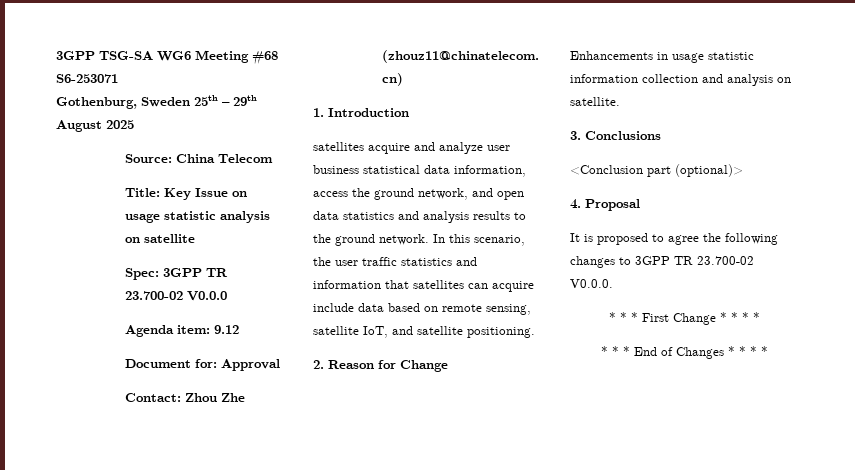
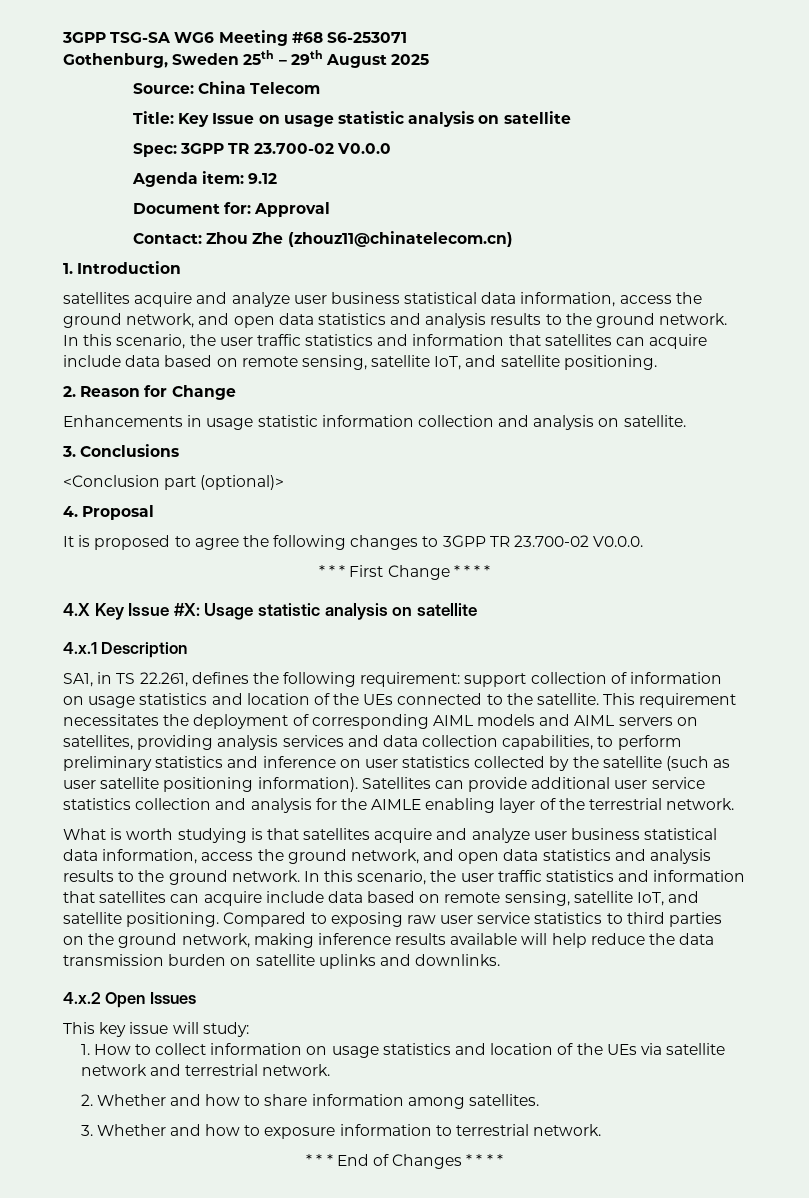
+ 4.X Key Issue #X: Usage statistic analysis on satellite
+ 4.x.1 Description
+ SA1, in TS 22.261, defines the following requirement: support collection of information on usage statistics and location of the UEs connected to the satellite. This requirement necessitates the deployment of corresponding AIML models and AIML servers on satellites, providing analysis services and data collection capabilities, to perform preliminary statistics and inference on user statistics collected by the satellite (such as user satellite positioning information). Satellites can provide additional user service statistics collection and analysis for the AIMLE enabling layer of the terrestrial network.
+ What is worth studying is that satellites acquire and analyze user business statistical data information, access the ground network, and open data statistics and analysis results to the ground network. In this scenario, the user traffic statistics and information that satellites can acquire include data based on remote sensing, satellite IoT, and satellite positioning. Compared to exposing raw user service statistics to third parties on the ground network, making inference results available will help reduce the data transmission burden on satellite uplinks and downlinks.
+ 4.x.2 Open Issues
+ This key issue will study:
+ 1. How to collect information on usage statistics and location of the UEs via satellite network and terrestrial network.
+ 2. Whether and how to share information among satellites.
+ 3. Whether and how to exposure information to terrestrial network.

